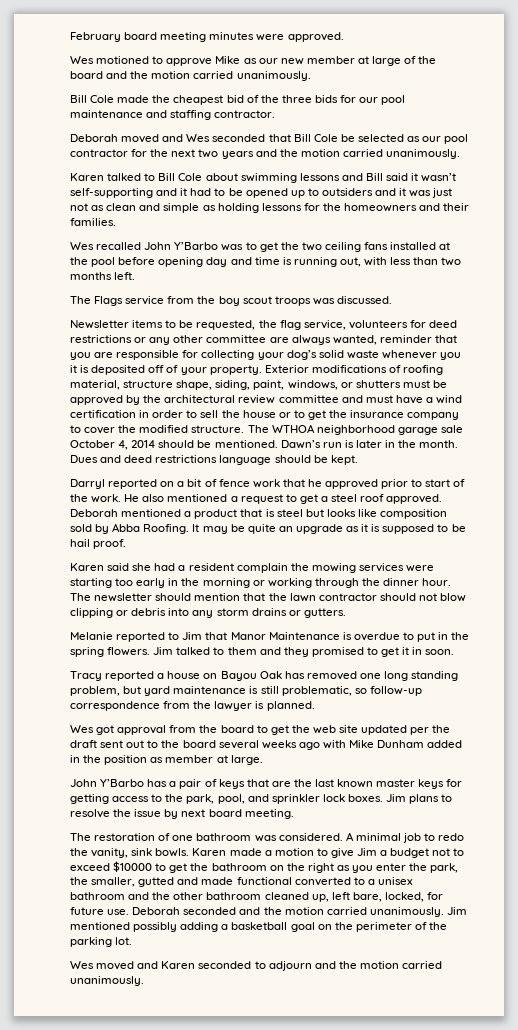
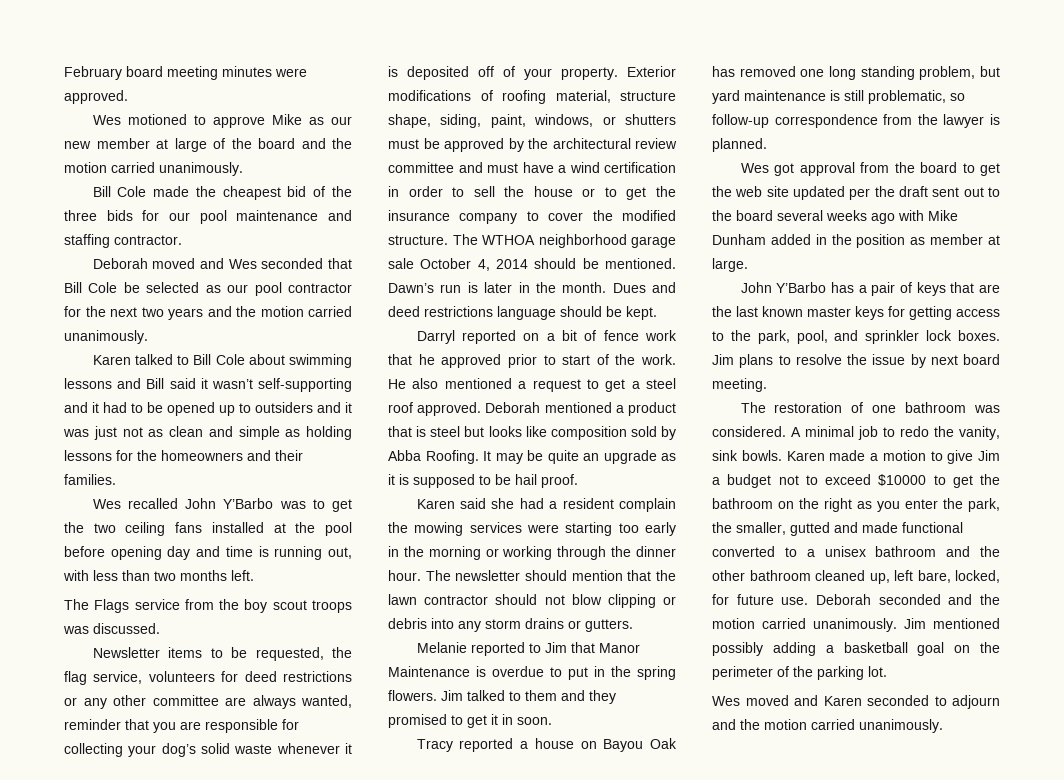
- Newsletter items to be requested, the flag service, volunteers for deed restrictions or any other committee are always wanted, reminder that you are responsible for collecting your dog’s solid waste whenever you it is deposited off of your property.
+ Newsletter items to be requested, the flag service, volunteers for deed restrictions or any other committee are always wanted, reminder that you are responsible for collecting your dog’s solid waste whenever it is deposited off of your property.

